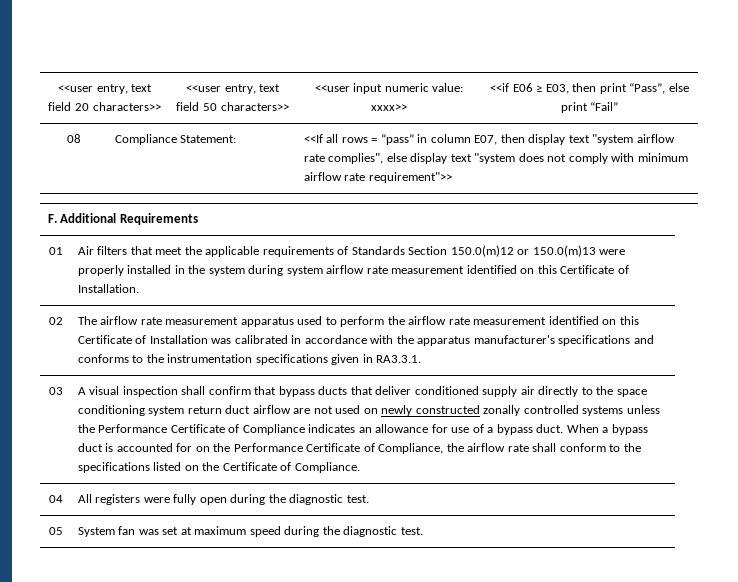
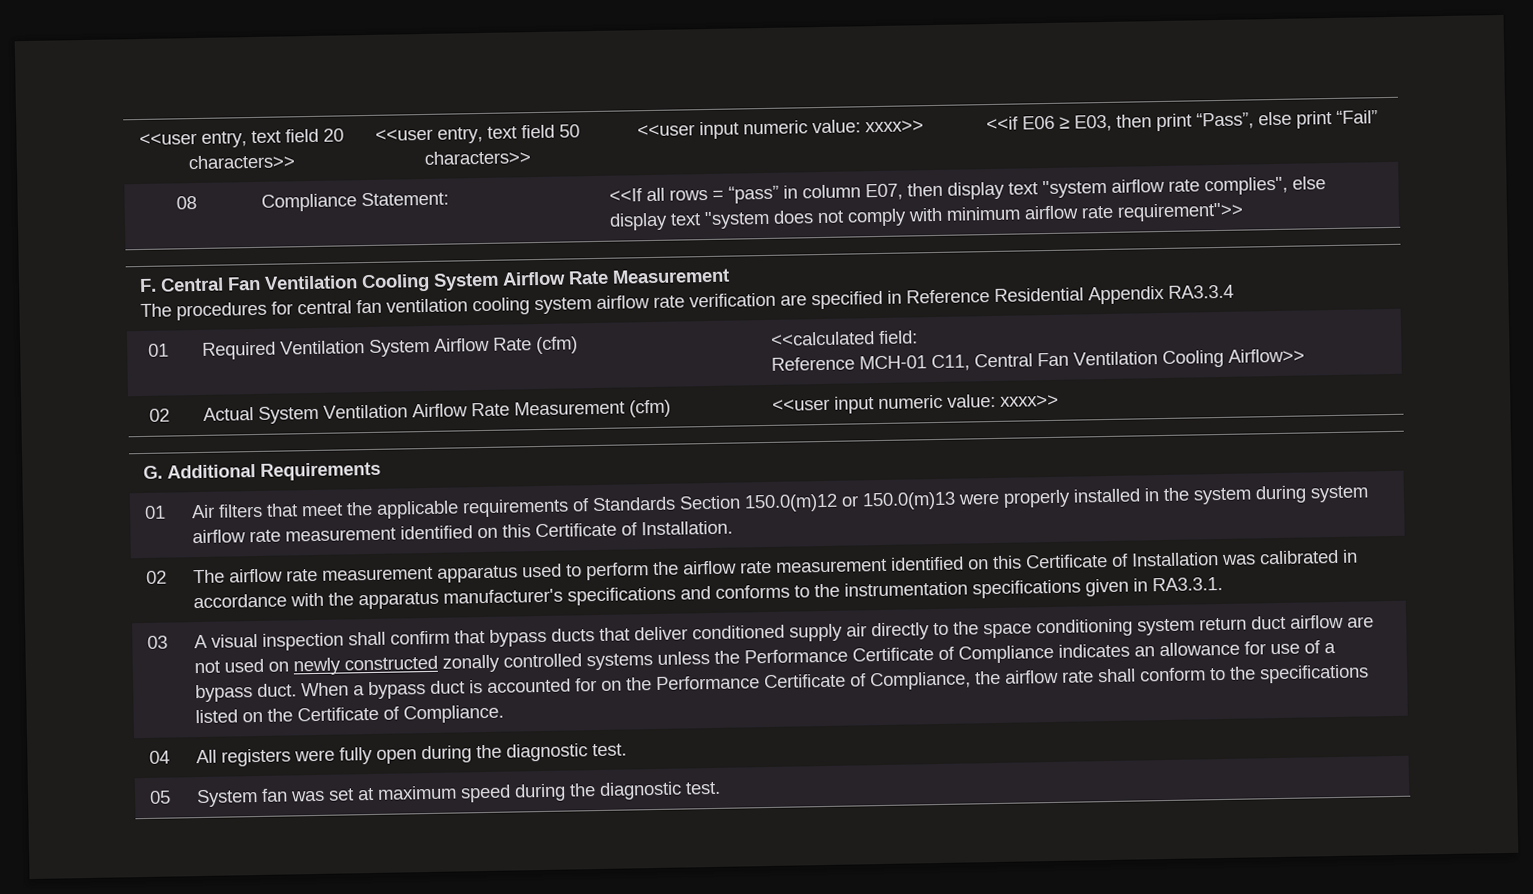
- F. Additional Requirements
+ F. Central Fan Ventilation Cooling System Airflow Rate Measurement
+ The procedures for central fan ventilation cooling system airflow rate verification are specified in Reference Residential Appendix RA3.3.4
+ 01 | Required Ventilation System Airflow Rate (cfm) | <<calculated field:
+ Reference MCH-01 C11, Central Fan Ventilation Cooling Airflow>>
+ 02 | Actual System Ventilation Airflow Rate Measurement (cfm) | <<user input numeric value: xxxx>>
+ G. Additional Requirements

